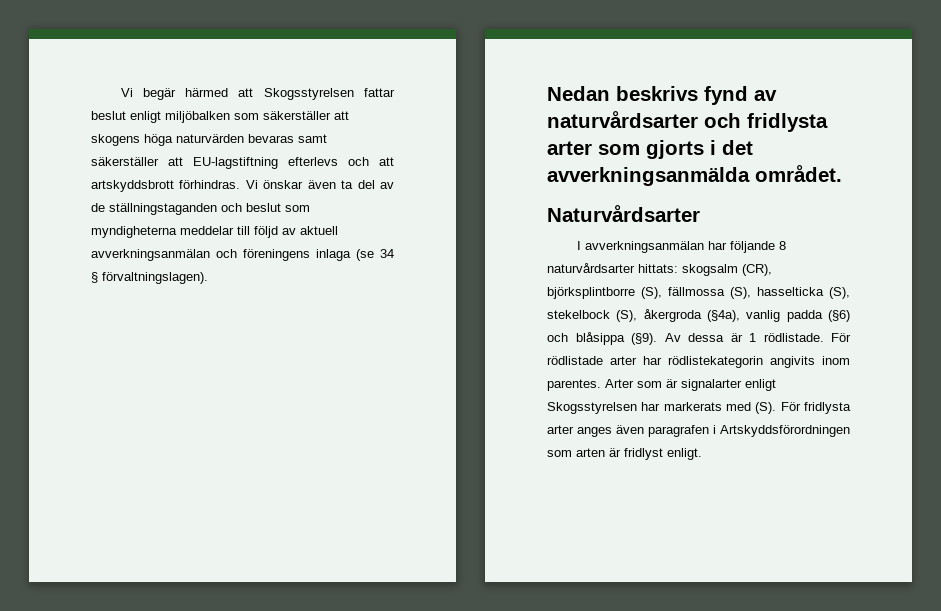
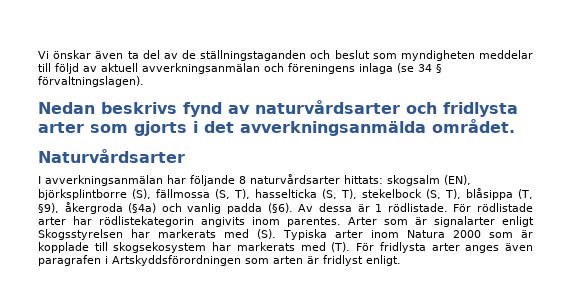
- Vi begär härmed att Skogsstyrelsen fattar beslut enligt miljöbalken som säkerställer att skogens höga naturvärden bevaras samt säkerställer att EU-lagstiftning efterlevs och att artskyddsbrott förhindras. Vi önskar även ta del av de ställningstaganden och beslut som myndigheterna meddelar till följd av aktuell avverkningsanmälan och föreningens inlaga (se 34 § förvaltningslagen).
+ Vi önskar även ta del av de ställningstaganden och beslut som myndigheten meddelar till följd av aktuell avverkningsanmälan och föreningens inlaga (se 34 § förvaltningslagen).
- I avverkningsanmälan har följande 8 naturvårdsarter hittats: skogsalm (CR), björksplintborre (S), fällmossa (S), hasselticka (S), stekelbock (S), åkergroda (§4a), vanlig padda (§6) och blåsippa (§9).
+ I avverkningsanmälan har följande 8 naturvårdsarter hittats: skogsalm (EN), björksplintborre (S), fällmossa (S, T), hasselticka (S, T), stekelbock (S, T), blåsippa (T, §9), åkergroda (§4a) och vanlig padda (§6).
- Arter som är signalarter enligt Skogsstyrelsen har markerats med (S). För fridlysta arter anges även paragrafen i Artskyddsförordningen som arten är fridlyst enligt.
+ Arter som är signalarter enligt Skogsstyrelsen har markerats med (S). Typiska arter inom Natura 2000 som är kopplade till skogsekosystem har markerats med (T). För fridlysta arter anges även paragrafen i Artskyddsförordningen som arten är fridlyst enligt.

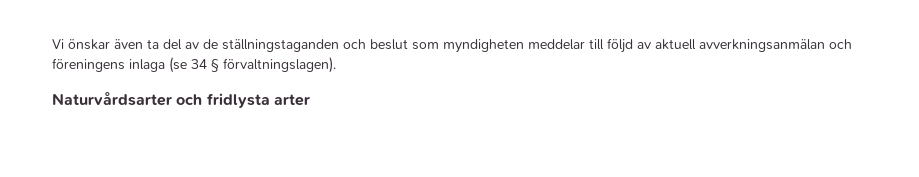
- Nedan beskrivs fynd av naturvårdsarter och fridlysta arter som gjorts i det avverkningsanmälda området.
- Naturvårdsarter
- I avverkningsanmälan har följande 8 naturvårdsarter hittats: skogsalm (EN), björksplintborre (S), fällmossa (S, T), hasselticka (S, T), stekelbock (S, T), blåsippa (T, §9), åkergroda (§4a) och vanlig padda (§6). Av dessa är 1 rödlistade. För rödlistade arter har rödlistekategorin angivits inom parentes. Arter som är signalarter enligt Skogsstyrelsen har markerats med (S). Typiska arter inom Natura 2000 som är kopplade till skogsekosystem har markerats med (T). För fridlysta arter anges även paragrafen i Artskyddsförordningen som arten är fridlyst enligt.
+ Naturvårdsarter och fridlysta arter

